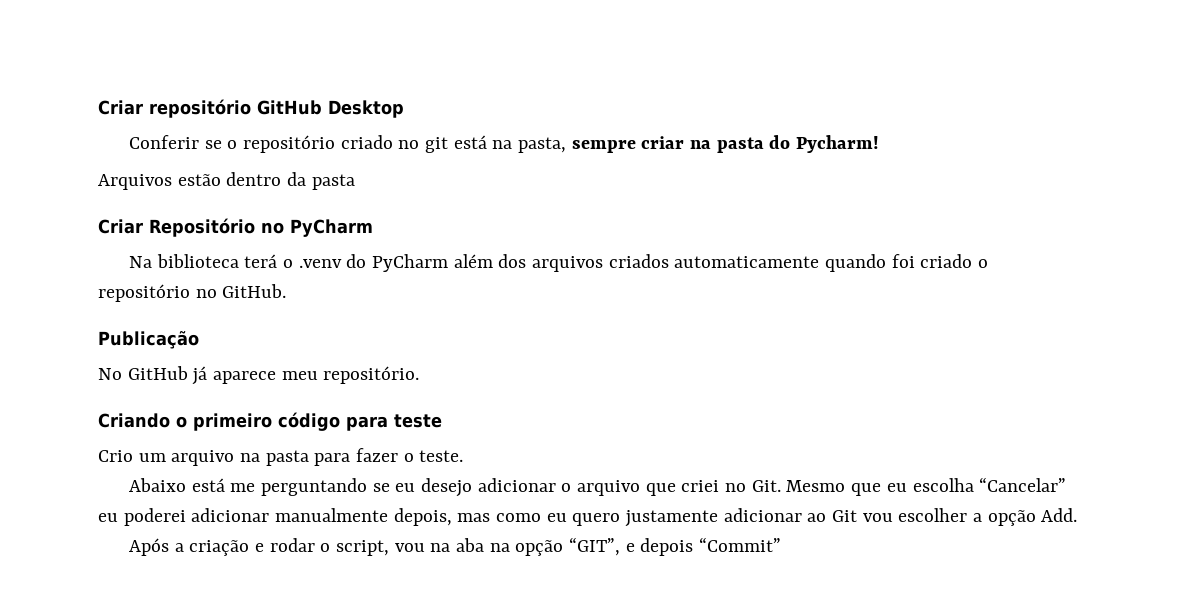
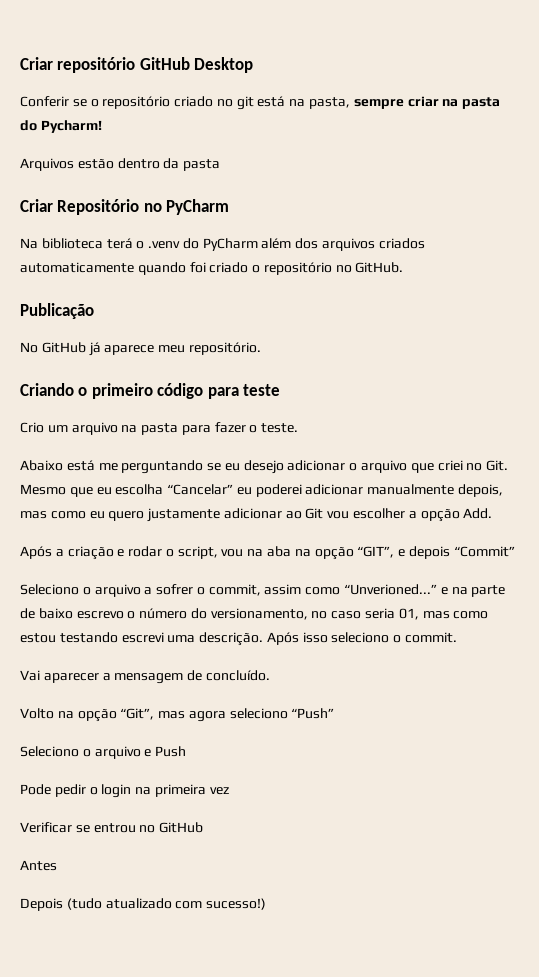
+ Seleciono o arquivo a sofrer o commit, assim como “Unverioned...” e na parte de baixo escrevo o número do versionamento, no caso seria 01, mas como estou testando escrevi uma descrição. Após isso seleciono o commit.
+ Vai aparecer a mensagem de concluído.
+ Volto na opção “Git”, mas agora seleciono “Push”
+ Seleciono o arquivo e Push
+ Pode pedir o login na primeira vez
+ Verificar se entrou no GitHub
+ Antes
+ Depois (tudo atualizado com sucesso!)

